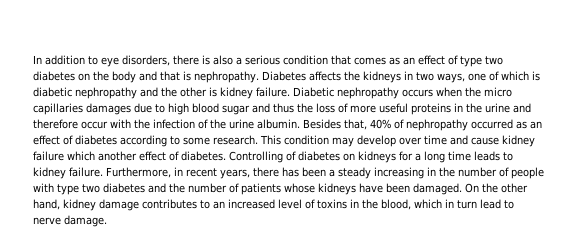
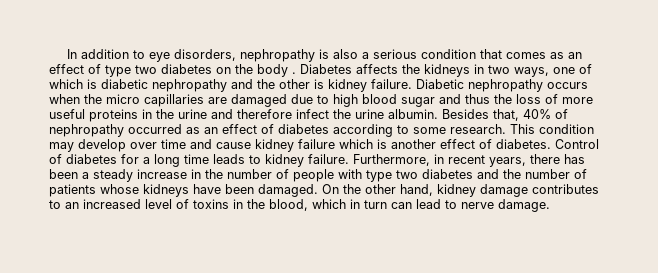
- In addition to eye disorders, there is also a serious condition that comes as an effect of type two diabetes on the body and that is nephropathy.
+ In addition to eye disorders, nephropathy is also a serious condition that comes as an effect of type two diabetes on the body .
- Diabetic nephropathy occurs when the micro capillaries damages due to high blood sugar and thus the loss of more useful proteins in the urine and therefore occur with the infection of the urine albumin.
+ Diabetic nephropathy occurs when the micro capillaries are damaged due to high blood sugar and thus the loss of more useful proteins in the urine and therefore infect the urine albumin.
- This condition may develop over time and cause kidney failure which another effect of diabetes.
+ This condition may develop over time and cause kidney failure which is another effect of diabetes.
- Controlling of diabetes on kidneys for a long time leads to kidney failure.
+ Control of diabetes for a long time leads to kidney failure.
- Furthermore, in recent years, there has been a steady increasing in the number of people with type two diabetes and the number of patients whose kidneys have been damaged.
+ Furthermore, in recent years, there has been a steady increase in the number of people with type two diabetes and the number of patients whose kidneys have been damaged.
- On the other hand, kidney damage contributes to an increased level of toxins in the blood, which in turn lead to nerve damage.
+ On the other hand, kidney damage contributes to an increased level of toxins in the blood, which in turn can lead to nerve damage.

